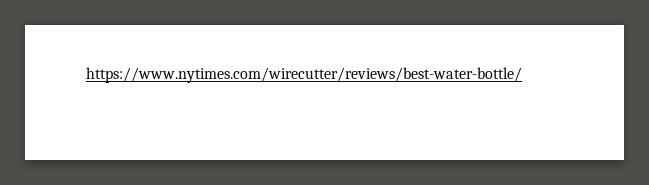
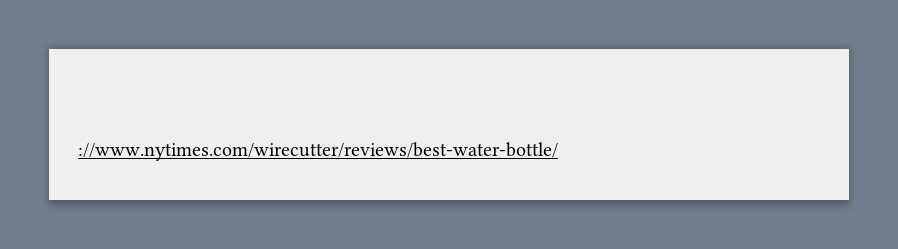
- https://www.nytimes.com/wirecutter/reviews/best-water-bottle/
+ ://www.nytimes.com/wirecutter/reviews/best-water-bottle/

